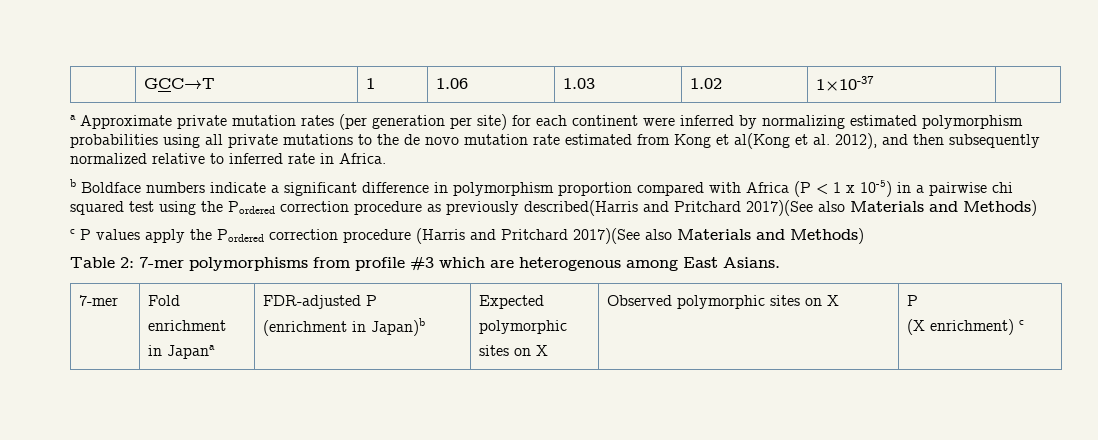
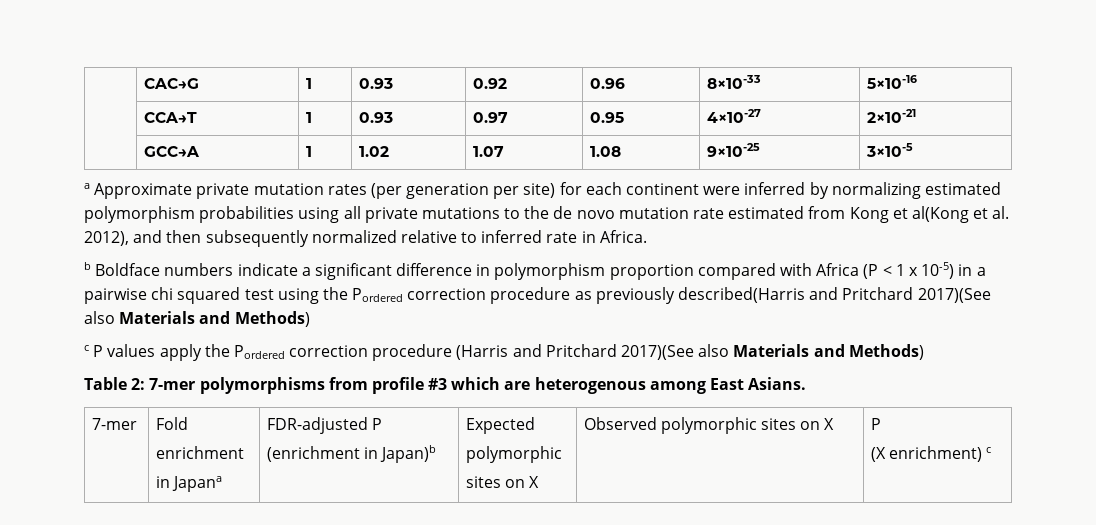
- | GCC→T | 1 | 1.06 | 1.03 | 1.02 | 1×10-37 |
+ | CAC→G | 1 | 0.93 | 0.92 | 0.96 | 8×10-33 | 5×10-16
+ | CCA→T | 1 | 0.93 | 0.97 | 0.95 | 4×10-27 | 2×10-21
+ | GCC→A | 1 | 1.02 | 1.07 | 1.08 | 9×10-25 | 3×10-5

